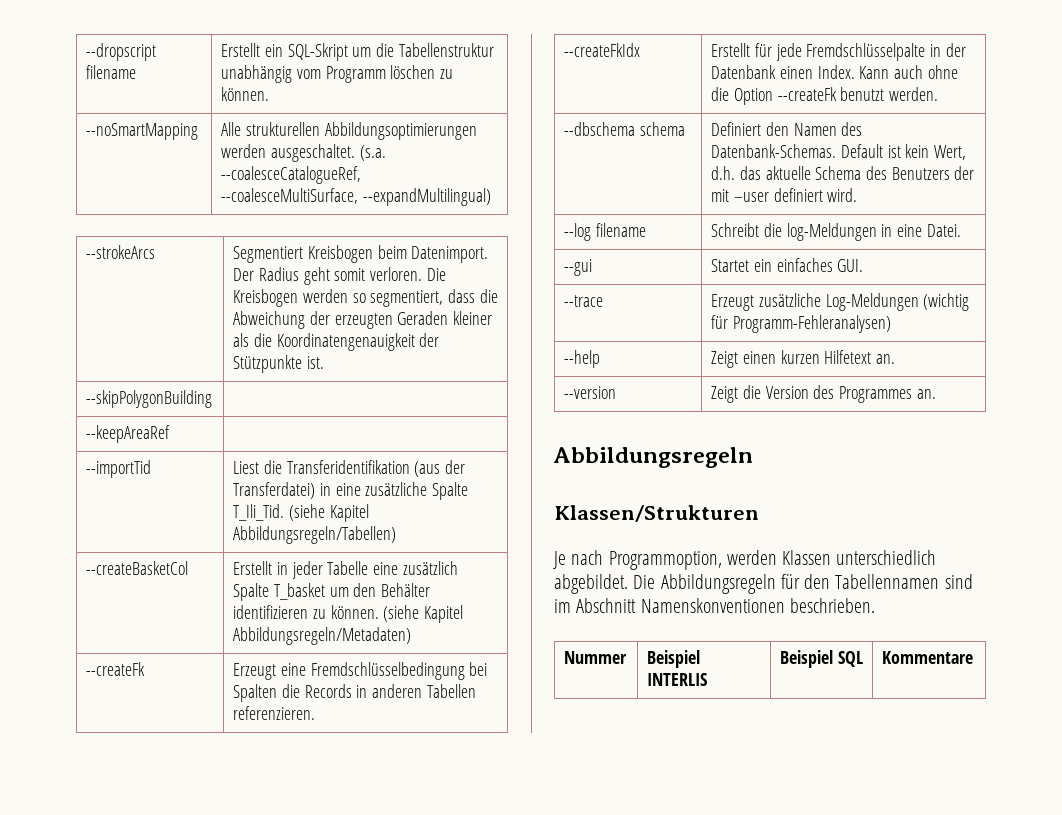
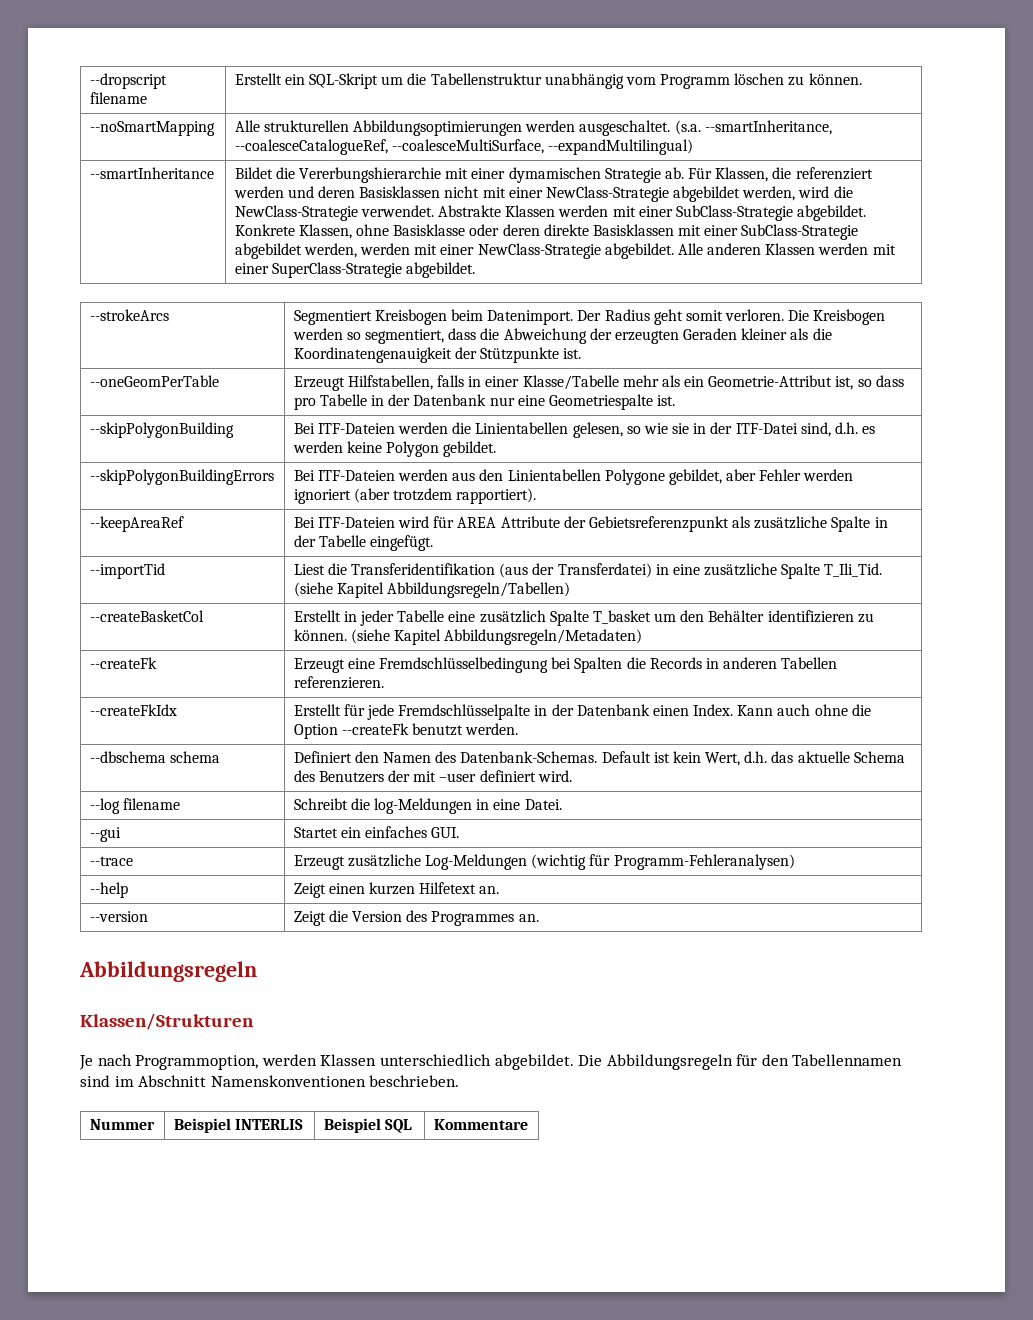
- --noSmartMapping | Alle strukturellen Abbildungsoptimierungen werden ausgeschaltet. (s.a. --coalesceCatalogueRef, --coalesceMultiSurface, --expandMultilingual)
+ --noSmartMapping | Alle strukturellen Abbildungsoptimierungen werden ausgeschaltet. (s.a. --smartInheritance, --coalesceCatalogueRef, --coalesceMultiSurface, --expandMultilingual)
+ --smartInheritance | Bildet die Vererbungshierarchie mit einer dymamischen Strategie ab. Für Klassen, die referenziert werden und deren Basisklassen nicht mit einer NewClass-Strategie abgebildet werden, wird die NewClass-Strategie verwendet. Abstrakte Klassen werden mit einer SubClass-Strategie abgebildet. Konkrete Klassen, ohne Basisklasse oder deren direkte Basisklassen mit einer SubClass-Strategie abgebildet werden, werden mit einer NewClass-Strategie abgebildet. Alle anderen Klassen werden mit einer SuperClass-Strategie abgebildet.
- --skipPolygonBuilding |
- --keepAreaRef |
+ --oneGeomPerTable | Erzeugt Hilfstabellen, falls in einer Klasse/Tabelle mehr als ein Geometrie-Attribut ist, so dass pro Tabelle in der Datenbank nur eine Geometriespalte ist.
+ --skipPolygonBuilding | Bei ITF-Dateien werden die Linientabellen gelesen, so wie sie in der ITF-Datei sind, d.h. es werden keine Polygon gebildet.
+ --skipPolygonBuildingErrors | Bei ITF-Dateien werden aus den Linientabellen Polygone gebildet, aber Fehler werden ignoriert (aber trotzdem rapportiert).
+ --keepAreaRef | Bei ITF-Dateien wird für AREA Attribute der Gebietsreferenzpunkt als zusätzliche Spalte in der Tabelle eingefügt.

